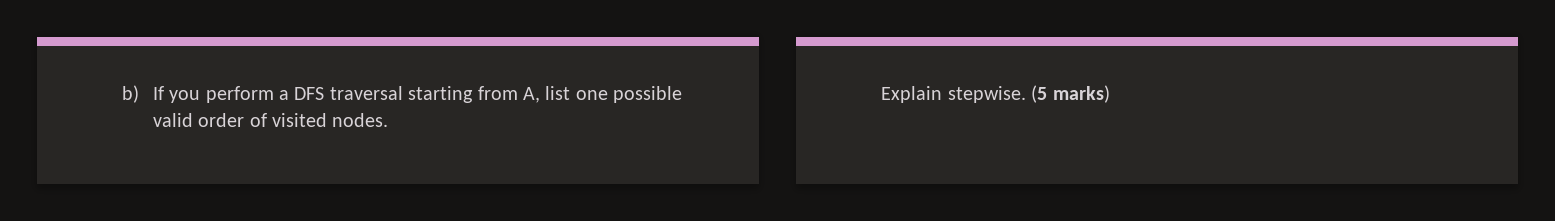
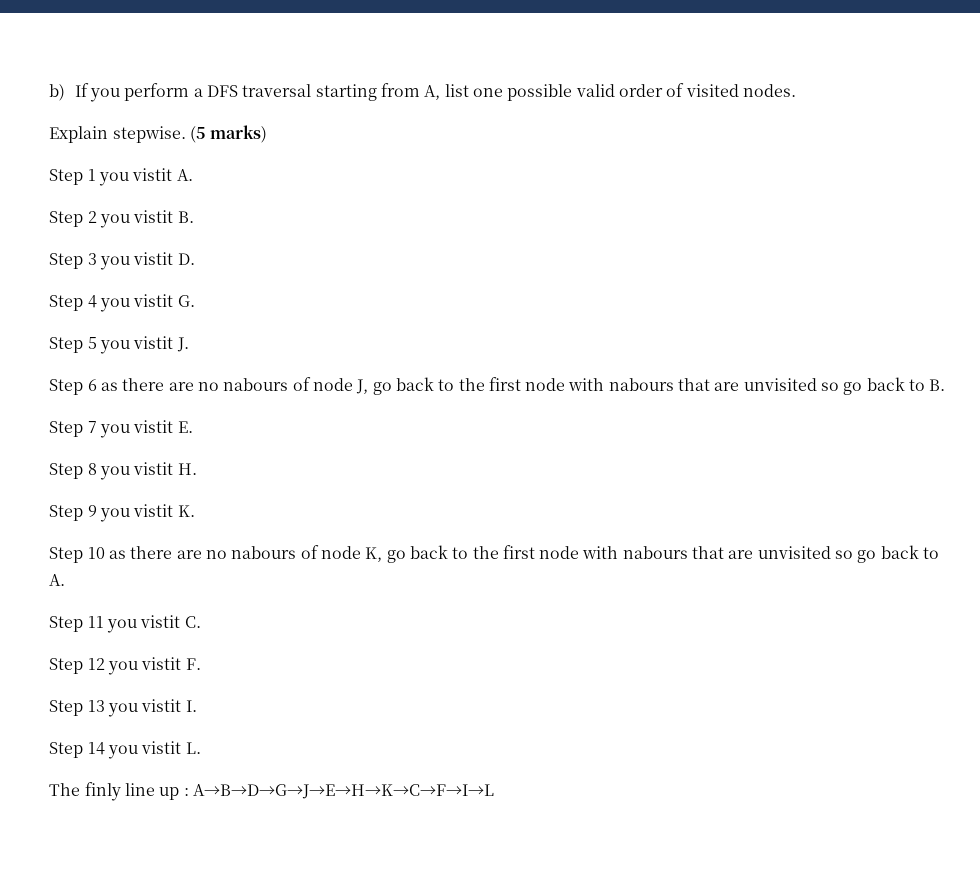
+ Step 1 you vistit A.
+ Step 2 you vistit B.
+ Step 3 you vistit D.
+ Step 4 you vistit G.
+ Step 5 you vistit J.
+ Step 6 as there are no nabours of node J, go back to the first node with nabours that are unvisited so go back to B.
+ Step 7 you vistit E.
+ Step 8 you vistit H.
+ Step 9 you vistit K.
+ Step 10 as there are no nabours of node K, go back to the first node with nabours that are unvisited so go back to A.
+ Step 11 you vistit C.
+ Step 12 you vistit F.
+ Step 13 you vistit I.
+ Step 14 you vistit L.
+ The finly line up : A→B→D→G→J→E→H→K→C→F→I→L

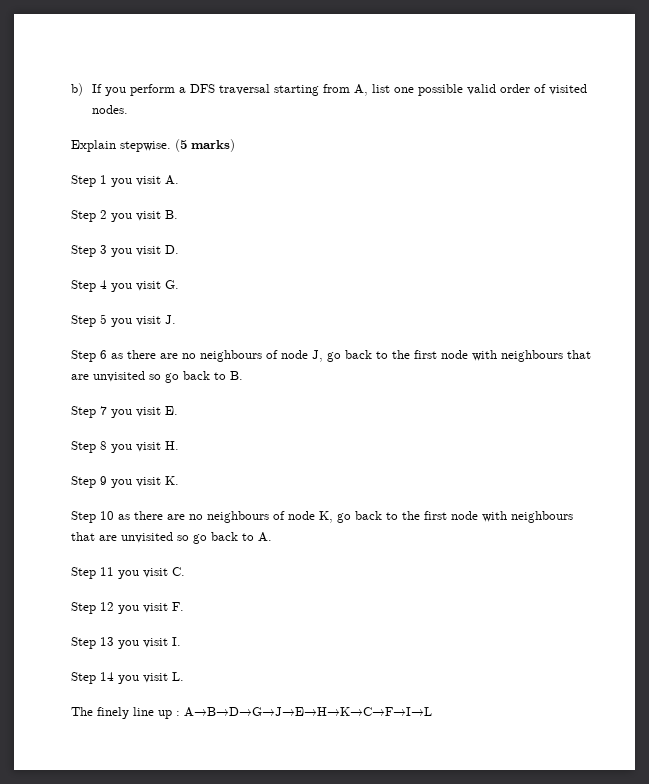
- Step 1 you vistit A.
+ Step 1 you visit A.
- Step 2 you vistit B.
+ Step 2 you visit B.
- Step 3 you vistit D.
+ Step 3 you visit D.
- Step 4 you vistit G.
+ Step 4 you visit G.
- Step 5 you vistit J.
+ Step 5 you visit J.
- Step 6 as there are no nabours of node J, go back to the first node with nabours that are unvisited so go back to B.
+ Step 6 as there are no neighbours of node J, go back to the first node with neighbours that are unvisited so go back to B.
- Step 7 you vistit E.
+ Step 7 you visit E.
- Step 8 you vistit H.
+ Step 8 you visit H.
- Step 9 you vistit K.
+ Step 9 you visit K.
- Step 10 as there are no nabours of node K, go back to the first node with nabours that are unvisited so go back to A.
+ Step 10 as there are no neighbours of node K, go back to the first node with neighbours that are unvisited so go back to A.
- Step 11 you vistit C.
+ Step 11 you visit C.
- Step 12 you vistit F.
+ Step 12 you visit F.
- Step 13 you vistit I.
+ Step 13 you visit I.
- Step 14 you vistit L.
+ Step 14 you visit L.
- The finly line up : A→B→D→G→J→E→H→K→C→F→I→L
+ The finely line up : A→B→D→G→J→E→H→K→C→F→I→L

